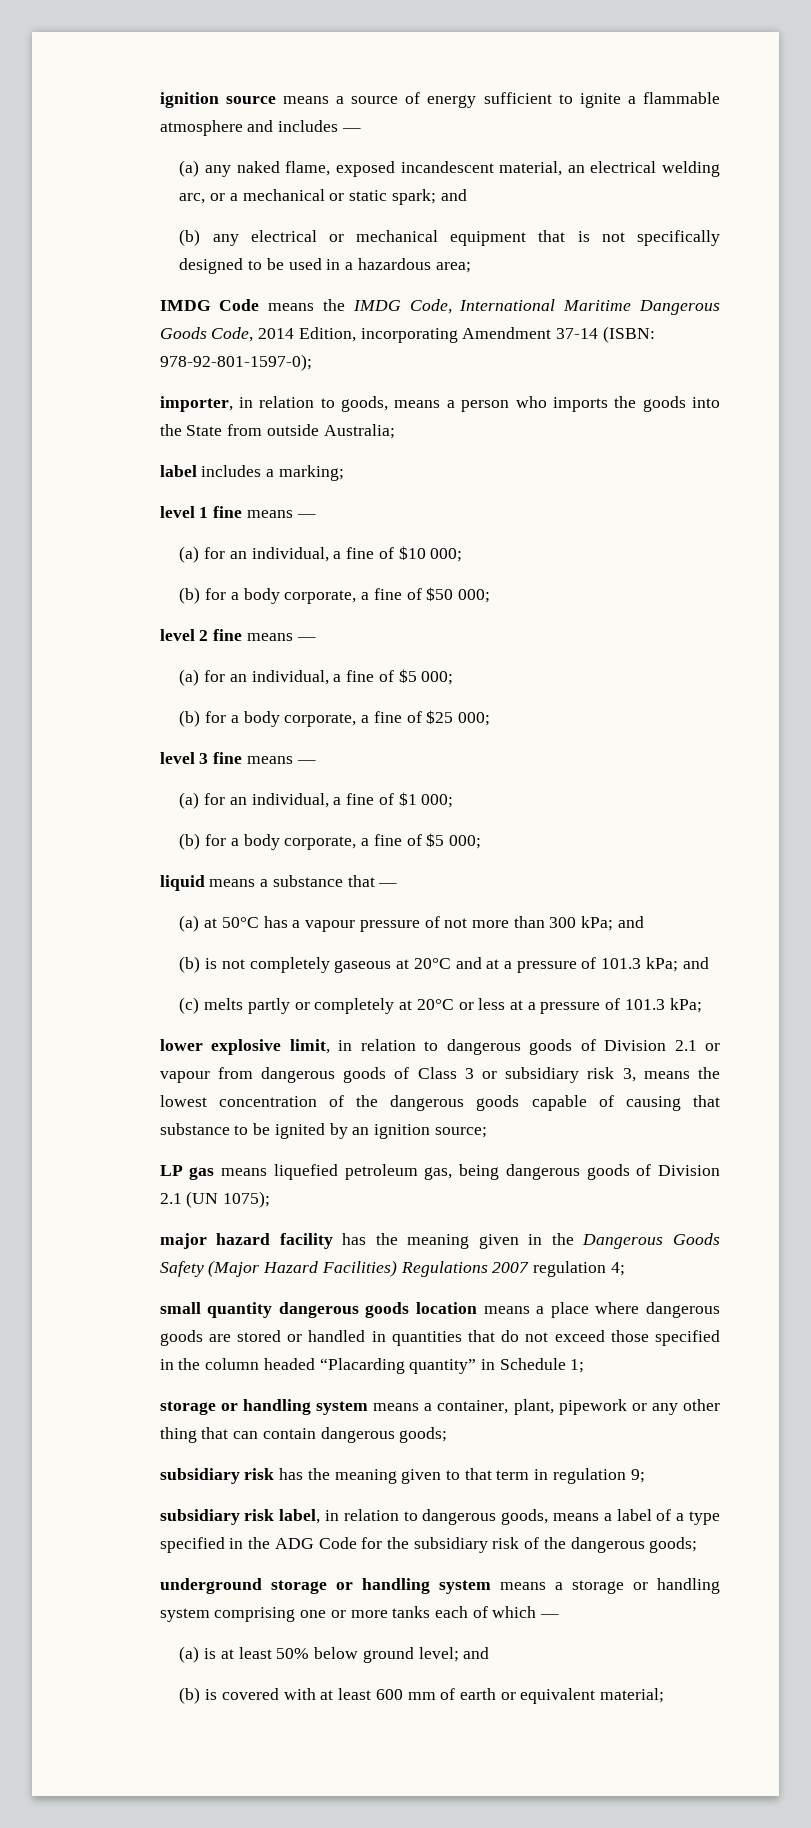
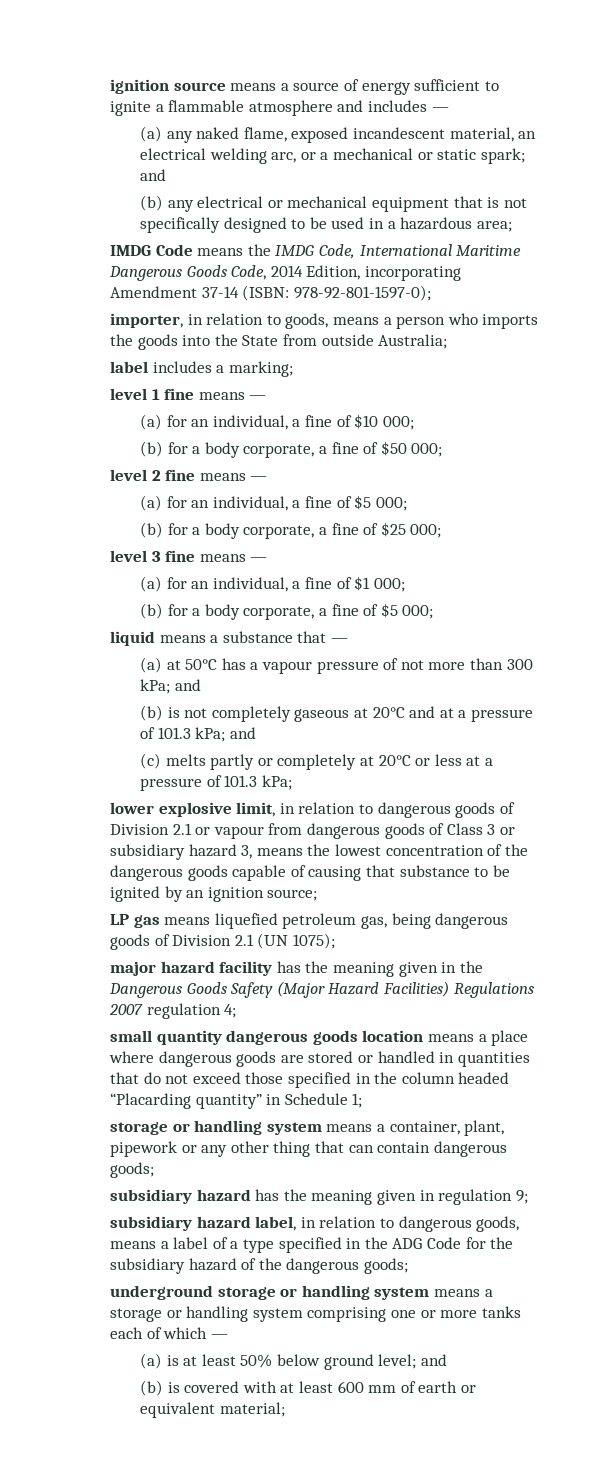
- lower explosive limit, in relation to dangerous goods of Division 2.1 or vapour from dangerous goods of Class 3 or subsidiary risk 3, means the lowest concentration of the dangerous goods capable of causing that substance to be ignited by an ignition source;
+ lower explosive limit, in relation to dangerous goods of Division 2.1 or vapour from dangerous goods of Class 3 or subsidiary hazard 3, means the lowest concentration of the dangerous goods capable of causing that substance to be ignited by an ignition source;
- subsidiary risk has the meaning given to that term in regulation 9;
+ subsidiary hazard has the meaning given in regulation 9;
- subsidiary risk label, in relation to dangerous goods, means a label of a type specified in the ADG Code for the subsidiary risk of the dangerous goods;
+ subsidiary hazard label, in relation to dangerous goods, means a label of a type specified in the ADG Code for the subsidiary hazard of the dangerous goods;

